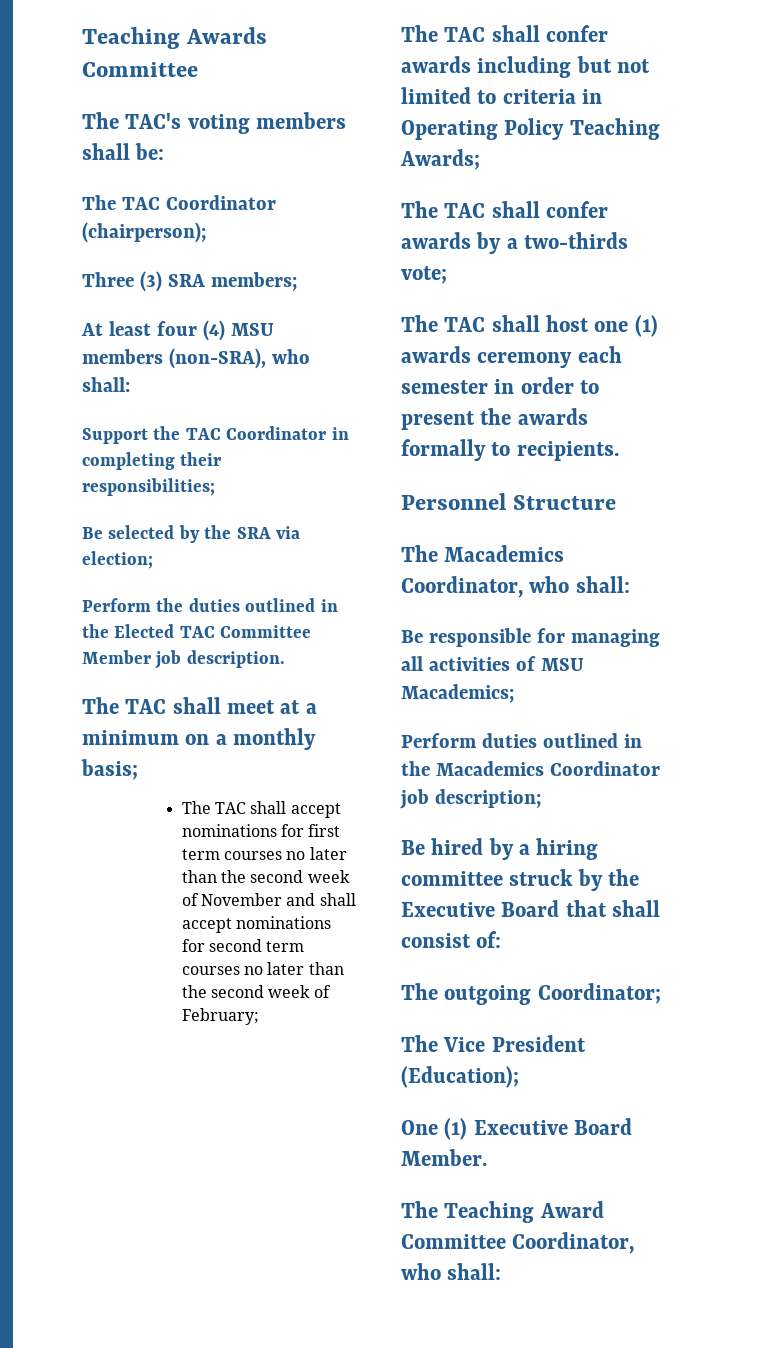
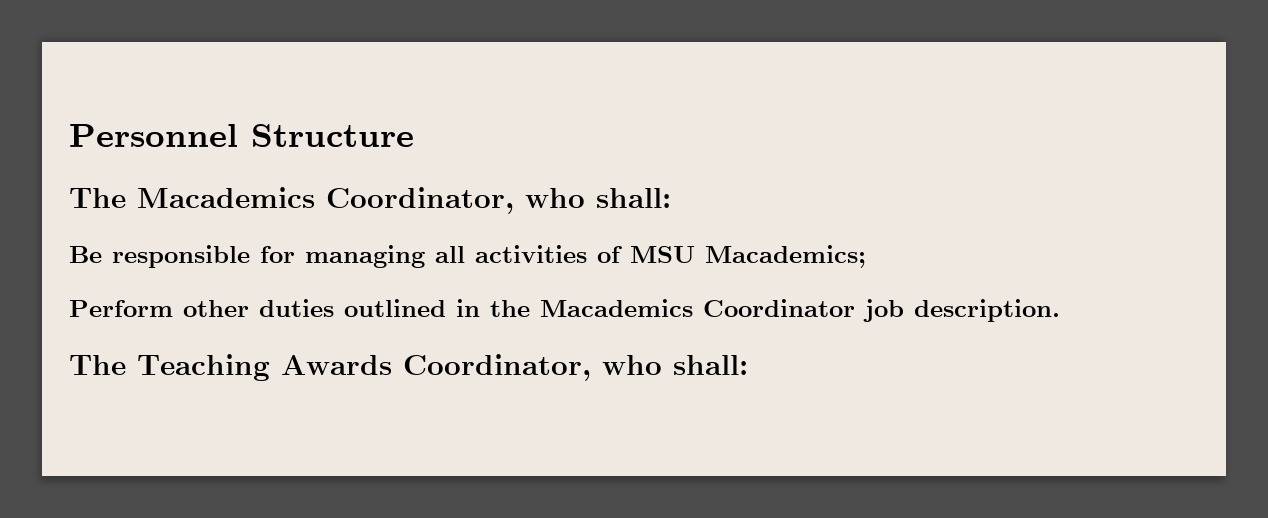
- Teaching Awards Committee
- The TAC's voting members shall be:
- The TAC Coordinator (chairperson);
- Three (3) SRA members;
- At least four (4) MSU members (non-SRA), who shall:
- Support the TAC Coordinator in completing their responsibilities;
- Be selected by the SRA via election;
- Perform the duties outlined in the Elected TAC Committee Member job description.
- The TAC shall meet at a minimum on a monthly basis;
- The TAC shall accept nominations for first term courses no later than the second week of November and shall accept nominations for second term courses no later than the second week of February;
- The TAC shall confer awards including but not limited to criteria in Operating Policy Teaching Awards;
- The TAC shall confer awards by a two-thirds vote;
- The TAC shall host one (1) awards ceremony each semester in order to present the awards formally to recipients.
- Perform duties outlined in the Macademics Coordinator job description;
- Be hired by a hiring committee struck by the Executive Board that shall consist of:
- The outgoing Coordinator;
- The Vice President (Education);
- One (1) Executive Board Member.
+ Perform other duties outlined in the Macademics Coordinator job description.
- The Teaching Award Committee Coordinator, who shall:
+ The Teaching Awards Coordinator, who shall:

